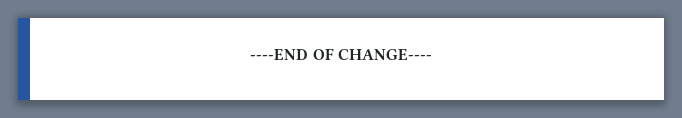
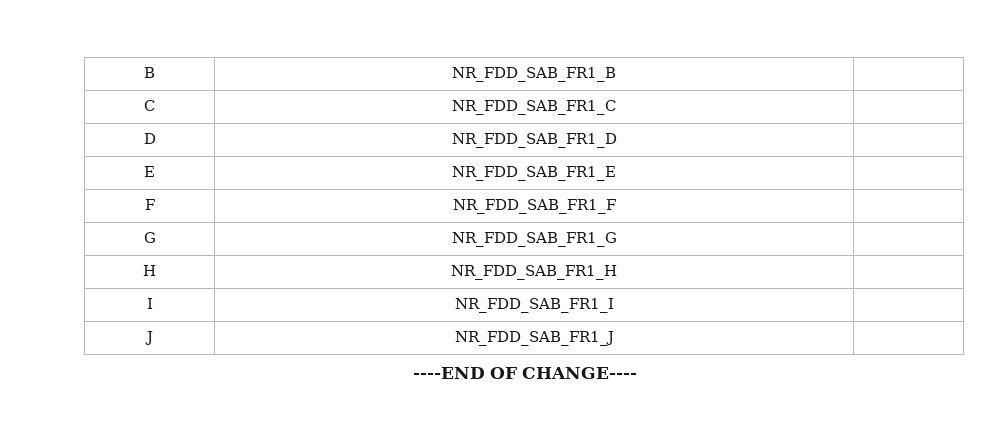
+ B | NR_FDD_SAB_FR1_B |
+ C | NR_FDD_SAB_FR1_C |
+ D | NR_FDD_SAB_FR1_D |
+ E | NR_FDD_SAB_FR1_E |
+ F | NR_FDD_SAB_FR1_F |
+ G | NR_FDD_SAB_FR1_G |
+ H | NR_FDD_SAB_FR1_H |
+ I | NR_FDD_SAB_FR1_I |
+ J | NR_FDD_SAB_FR1_J |

